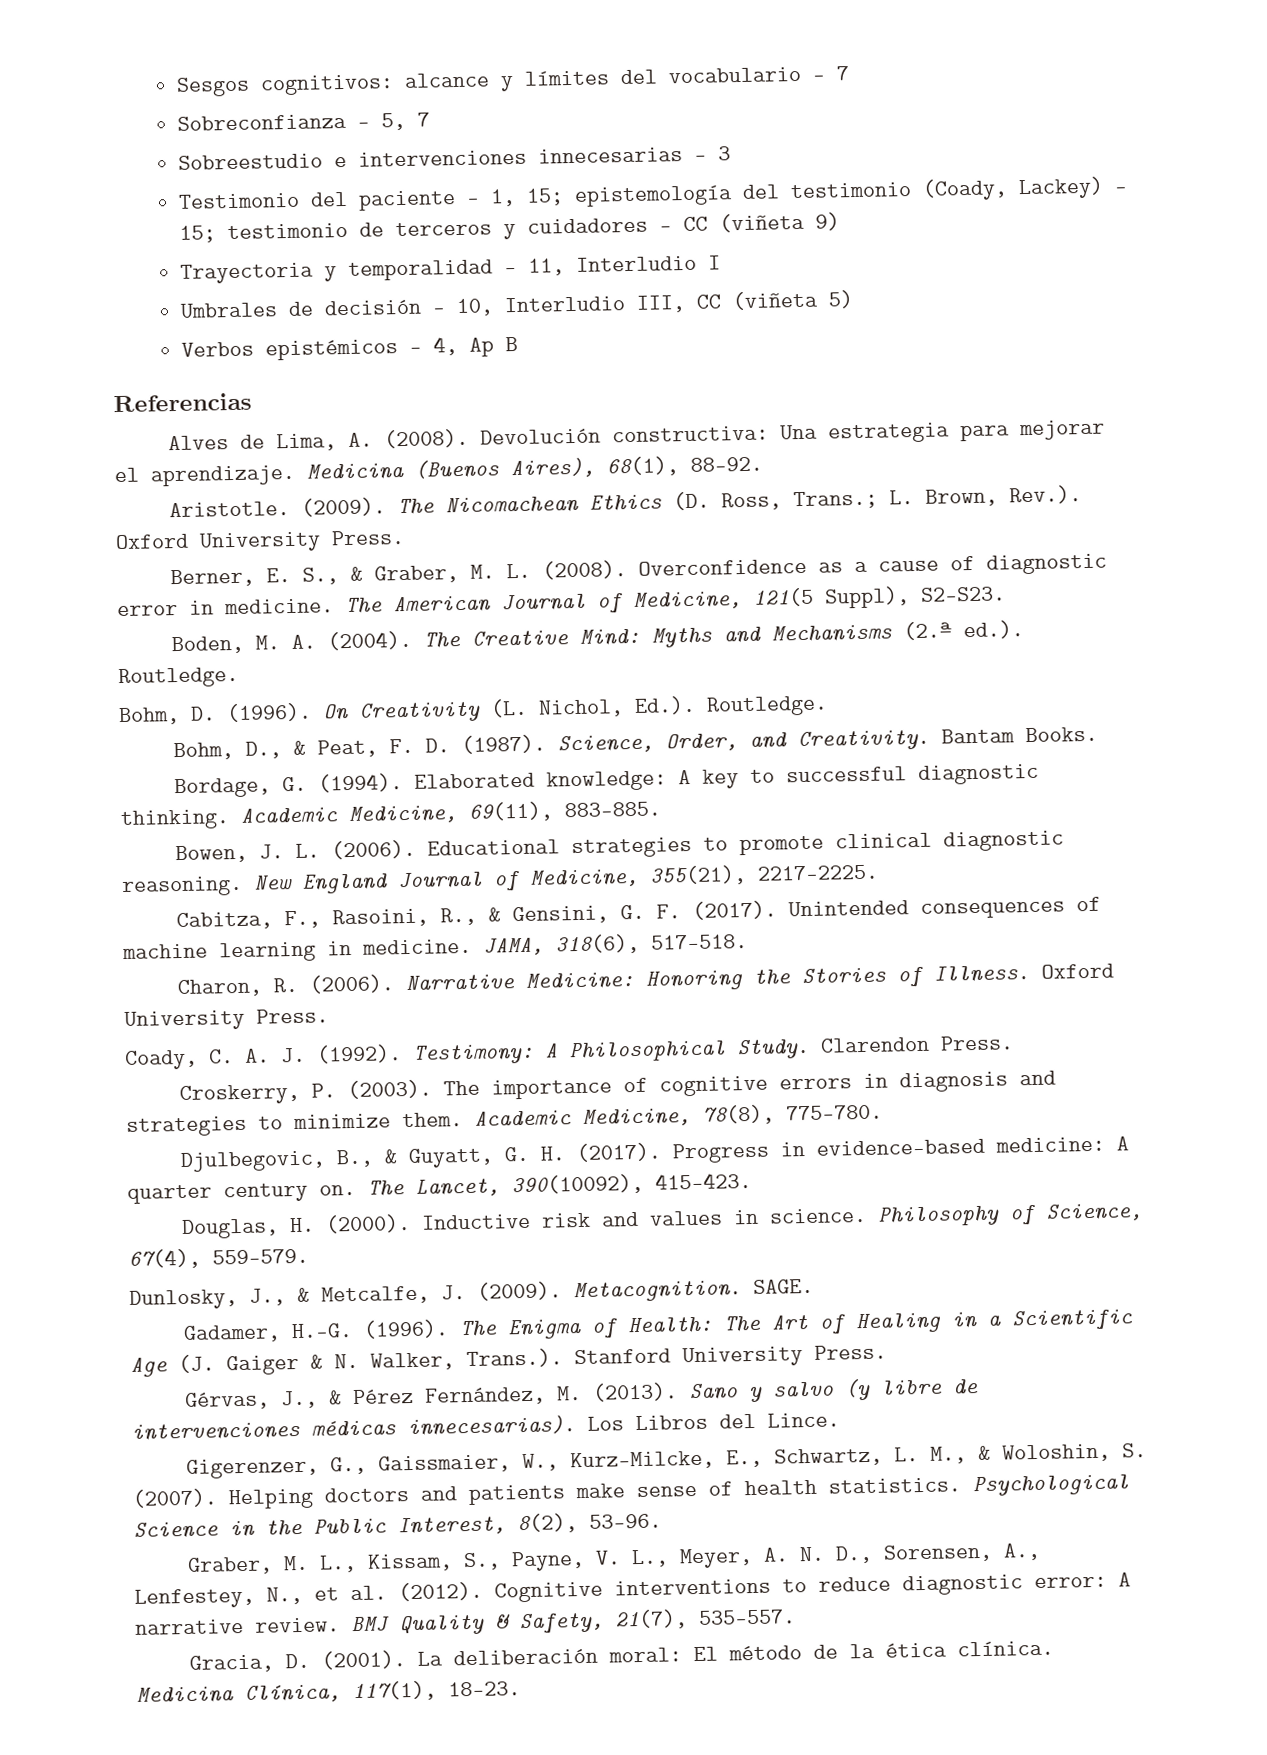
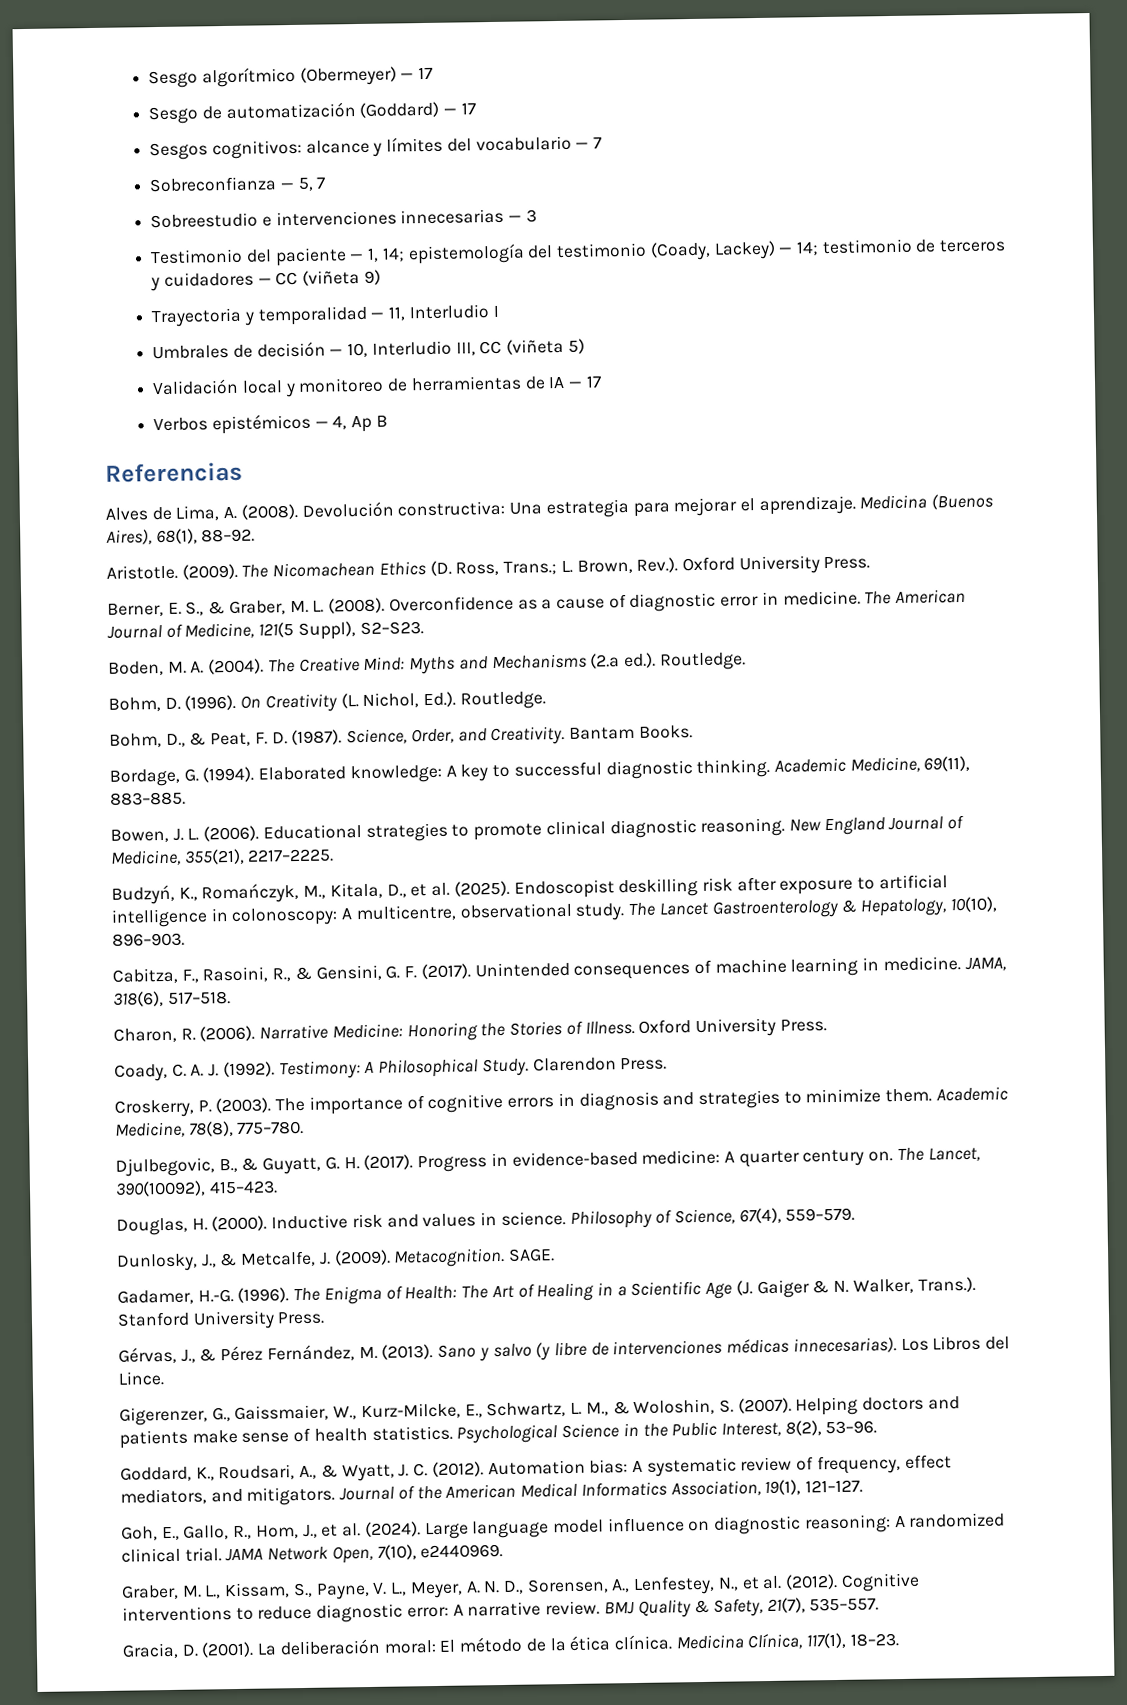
+ Sesgo algorítmico (Obermeyer) — 17
+ Sesgo de automatización (Goddard) — 17
- Testimonio del paciente — 1, 15; epistemología del testimonio (Coady, Lackey) — 15; testimonio de terceros y cuidadores — CC (viñeta 9)
+ Testimonio del paciente — 1, 14; epistemología del testimonio (Coady, Lackey) — 14; testimonio de terceros y cuidadores — CC (viñeta 9)
+ Validación local y monitoreo de herramientas de IA — 17
+ Budzyń, K., Romańczyk, M., Kitala, D., et al. (2025). Endoscopist deskilling risk after exposure to artificial intelligence in colonoscopy: A multicentre, observational study. The Lancet Gastroenterology & Hepatology, 10(10), 896–903.
+ Goddard, K., Roudsari, A., & Wyatt, J. C. (2012). Automation bias: A systematic review of frequency, effect mediators, and mitigators. Journal of the American Medical Informatics Association, 19(1), 121–127.
+ Goh, E., Gallo, R., Hom, J., et al. (2024). Large language model influence on diagnostic reasoning: A randomized clinical trial. JAMA Network Open, 7(10), e2440969.

